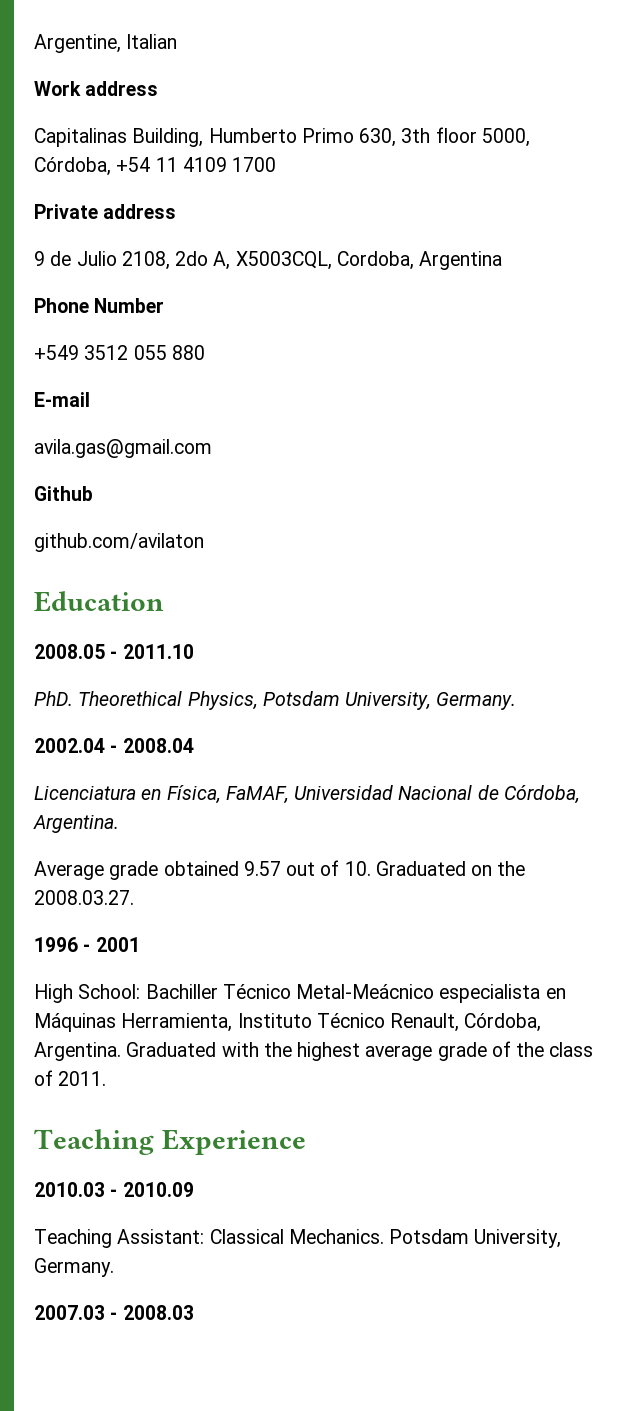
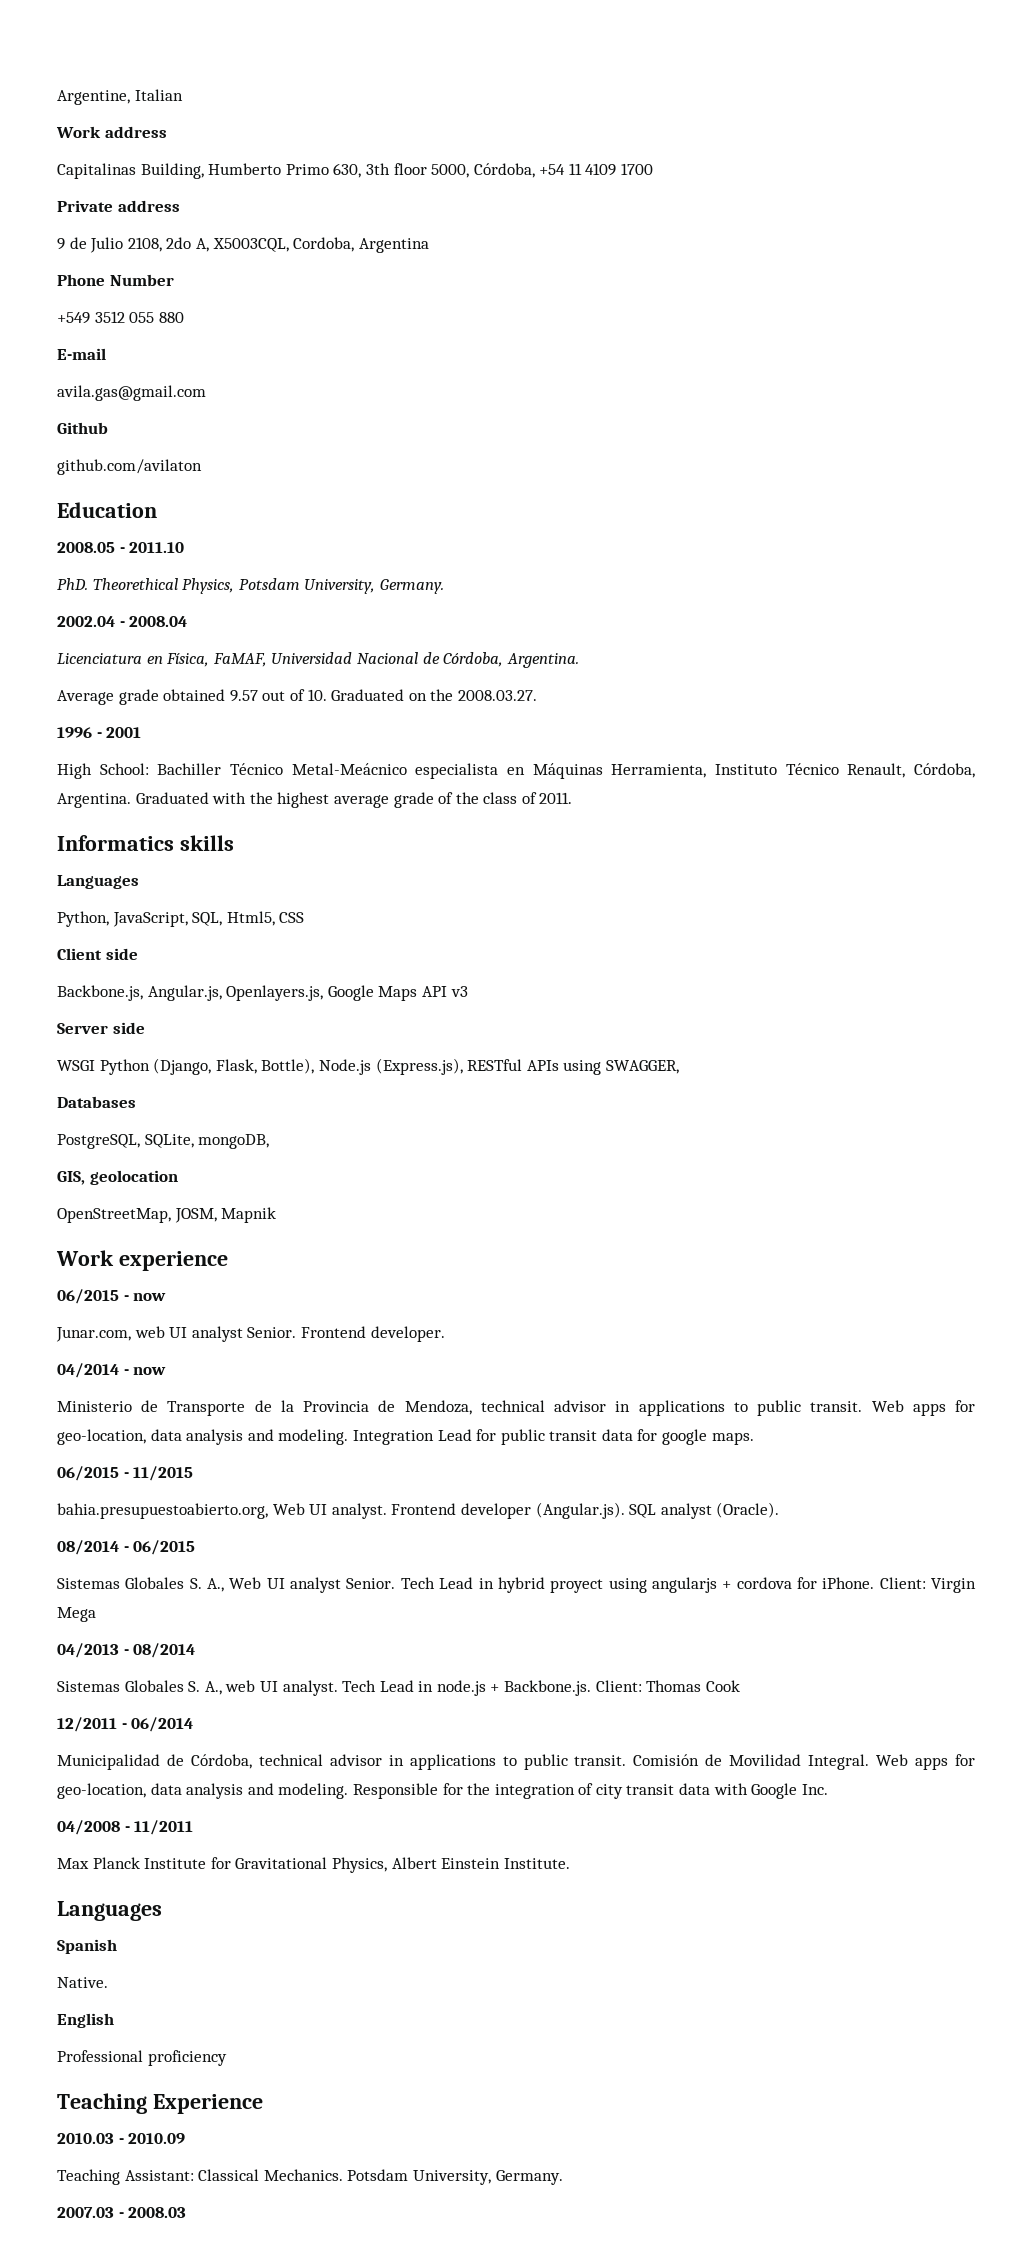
+ Informatics skills
+ Languages
+ Python, JavaScript, SQL, Html5, CSS
+ Client side
+ Backbone.js, Angular.js, Openlayers.js, Google Maps API v3
+ Server side
+ WSGI Python (Django, Flask, Bottle), Node.js (Express.js), RESTful APIs using SWAGGER,
+ Databases
+ PostgreSQL, SQLite, mongoDB,
+ GIS, geolocation
+ OpenStreetMap, JOSM, Mapnik
+ Work experience
+ 06/2015 - now
+ Junar.com, web UI analyst Senior. Frontend developer.
+ 04/2014 - now
+ Ministerio de Transporte de la Provincia de Mendoza, technical advisor in applications to public transit. Web apps for geo-location, data analysis and modeling. Integration Lead for public transit data for google maps.
+ 06/2015 - 11/2015
+ bahia.presupuestoabierto.org, Web UI analyst. Frontend developer (Angular.js). SQL analyst (Oracle).
+ 08/2014 - 06/2015
+ Sistemas Globales S. A., Web UI analyst Senior. Tech Lead in hybrid proyect using angularjs + cordova for iPhone. Client: Virgin Mega
+ 04/2013 - 08/2014
+ Sistemas Globales S. A., web UI analyst. Tech Lead in node.js + Backbone.js. Client: Thomas Cook
+ 12/2011 - 06/2014
+ Municipalidad de Córdoba, technical advisor in applications to public transit. Comisión de Movilidad Integral. Web apps for geo-location, data analysis and modeling. Responsible for the integration of city transit data with Google Inc.
+ 04/2008 - 11/2011
+ Max Planck Institute for Gravitational Physics, Albert Einstein Institute.
+ Languages
+ Spanish
+ Native.
+ English
+ Professional proficiency

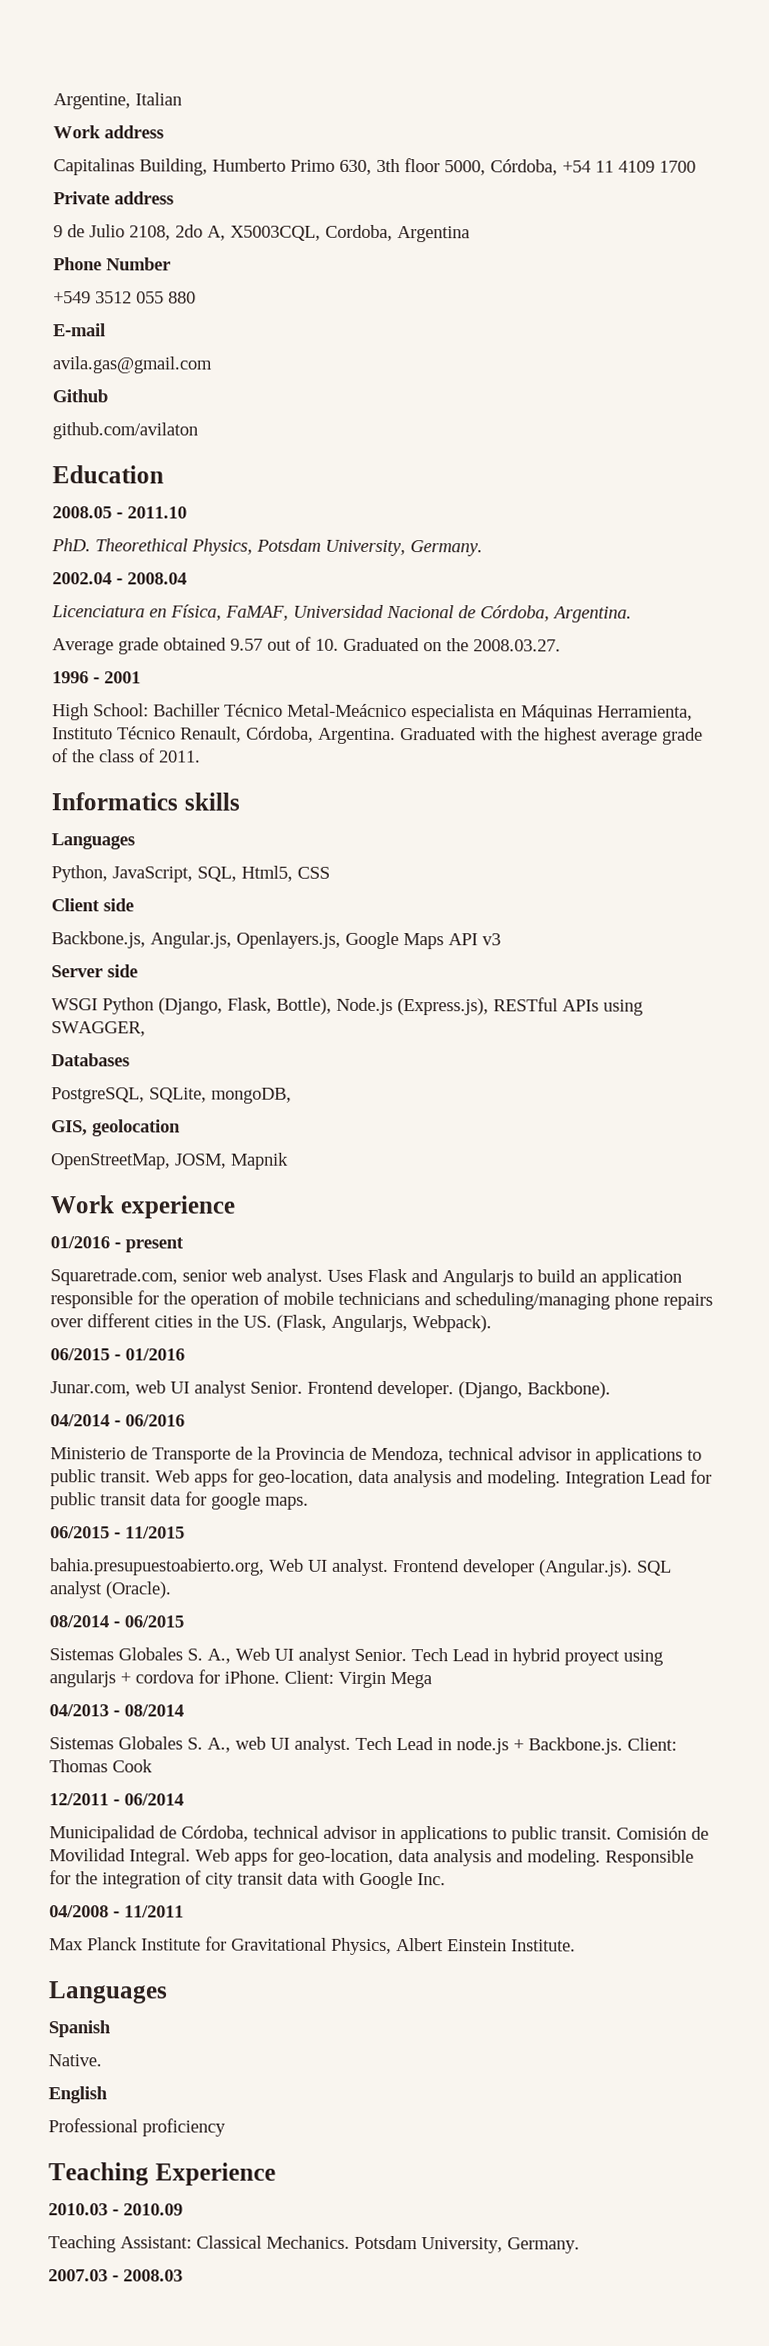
- 06/2015 - now
+ 01/2016 - present
+ Squaretrade.com, senior web analyst. Uses Flask and Angularjs to build an application responsible for the operation of mobile technicians and scheduling/managing phone repairs over different cities in the US. (Flask, Angularjs, Webpack).
+ 06/2015 - 01/2016
+ (Django, Backbone).
- 04/2014 - now
+ 04/2014 - 06/2016

